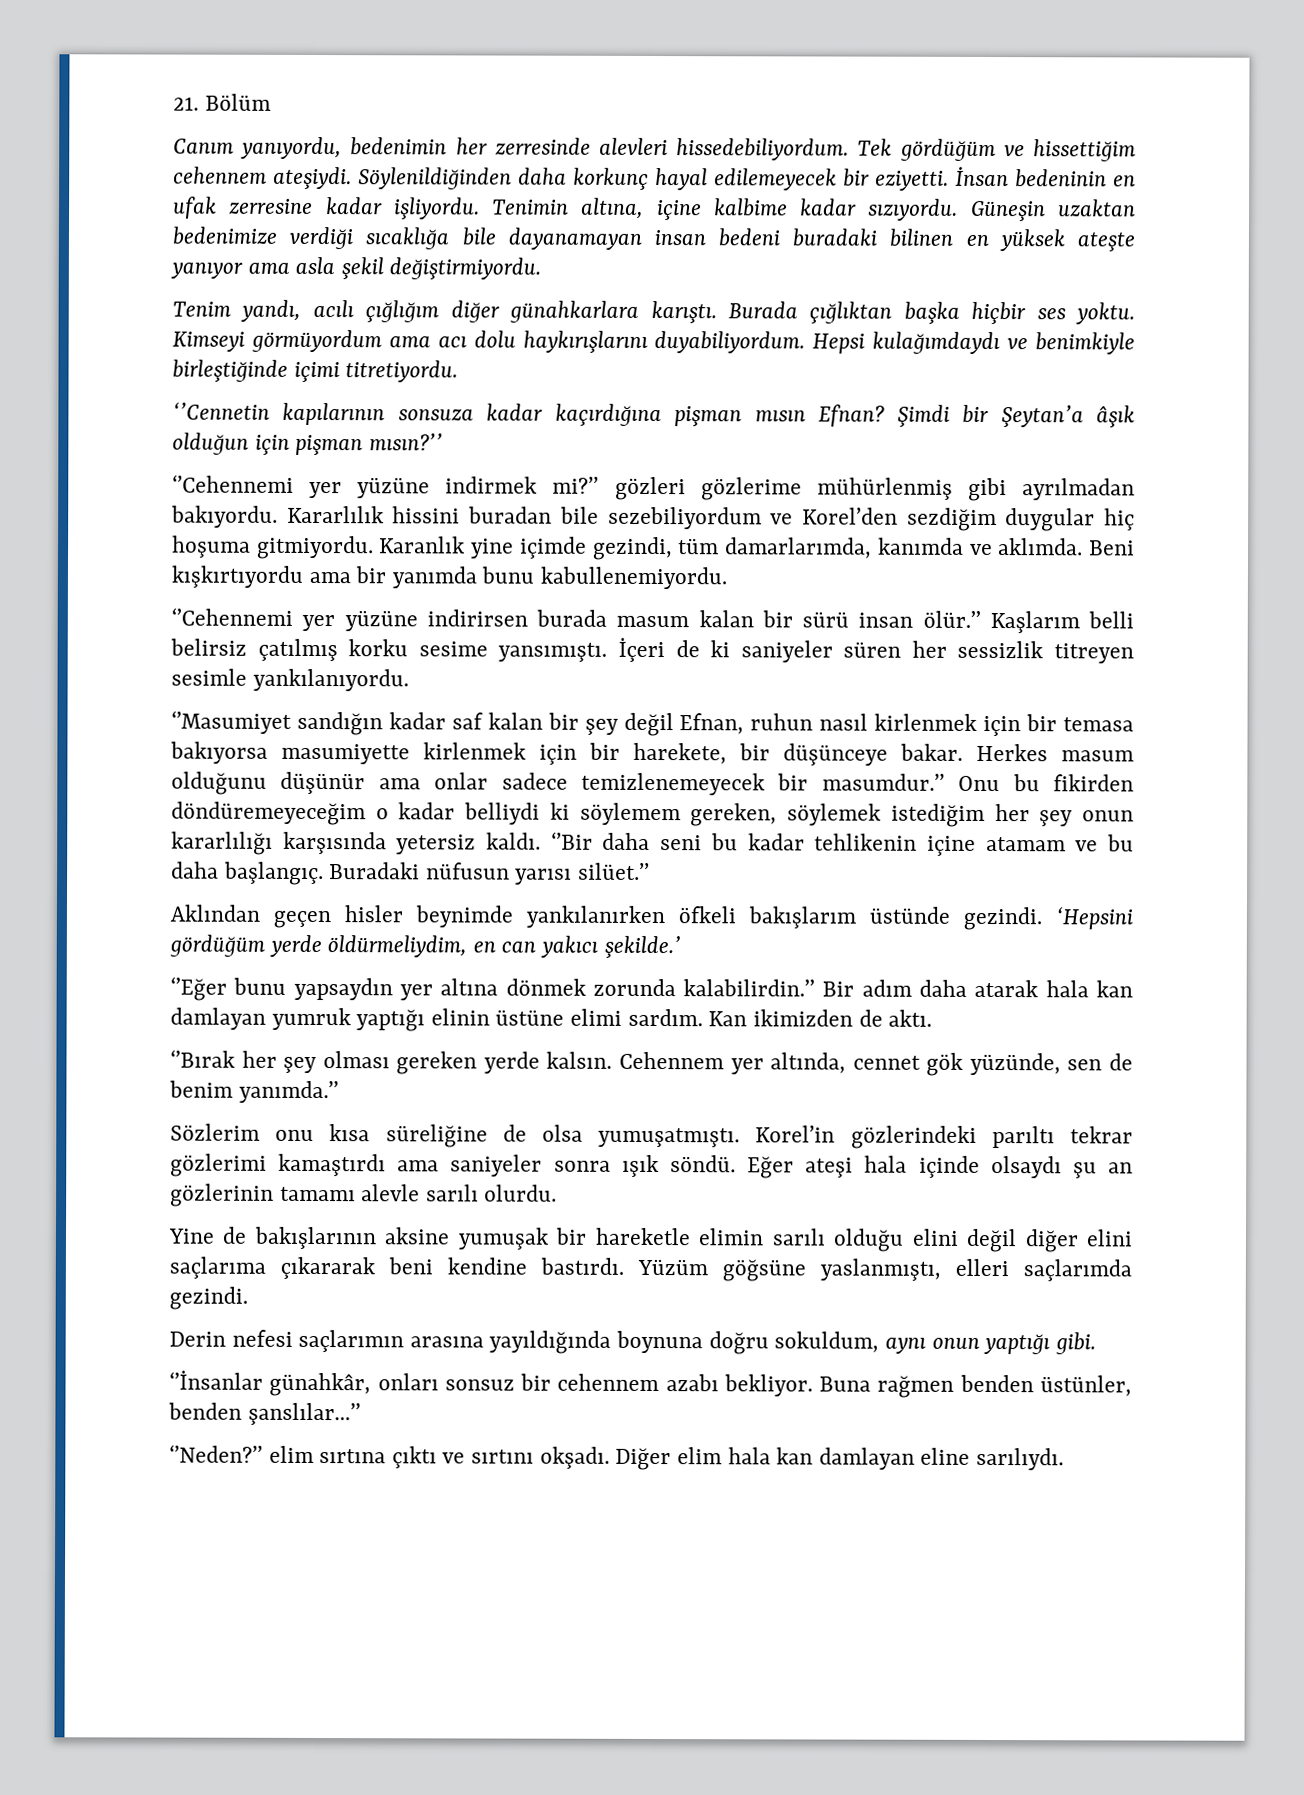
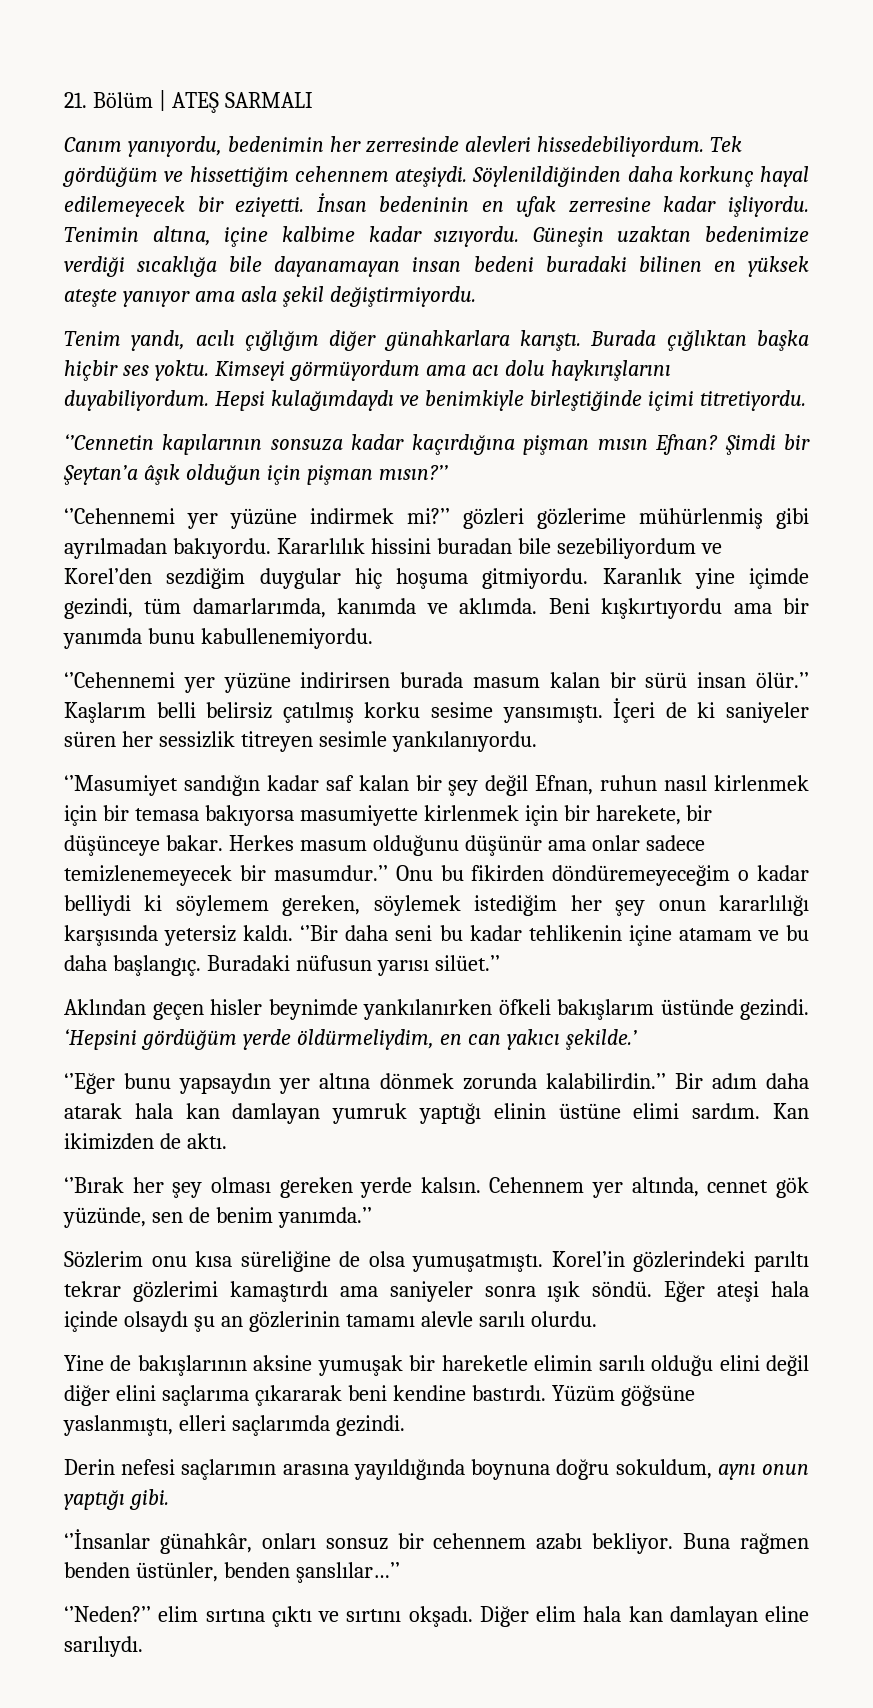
- 21. Bölüm
+ 21. Bölüm | ATEŞ SARMALI

